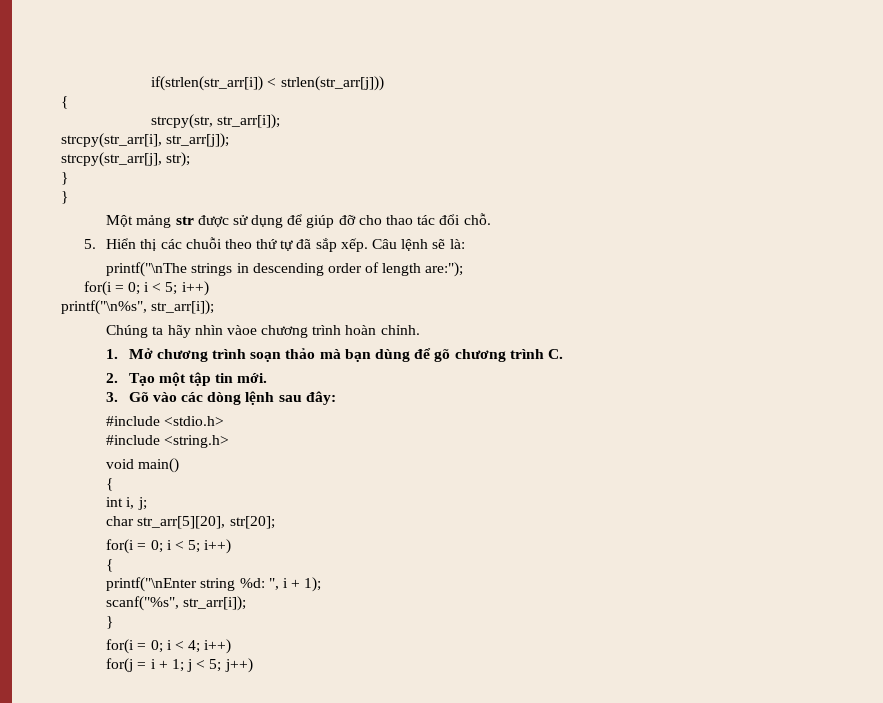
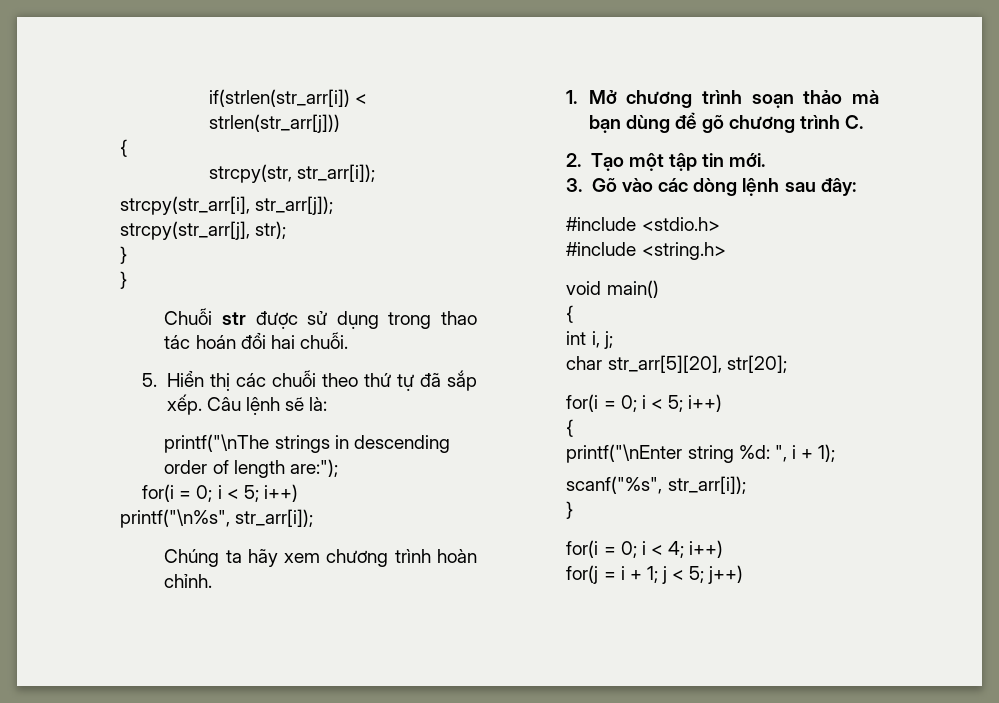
- Một mảng str được sử dụng để giúp đỡ cho thao tác đổi chỗ.
+ Chuỗi str được sử dụng trong thao tác hoán đổi hai chuỗi.
- Chúng ta hãy nhìn vàoe chương trình hoàn chỉnh.
+ Chúng ta hãy xem chương trình hoàn chỉnh.

